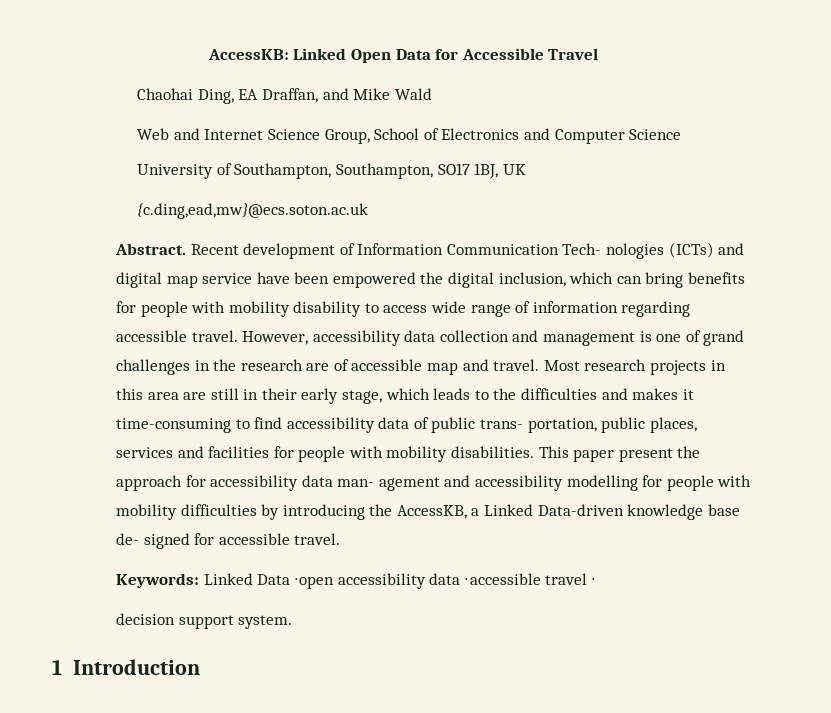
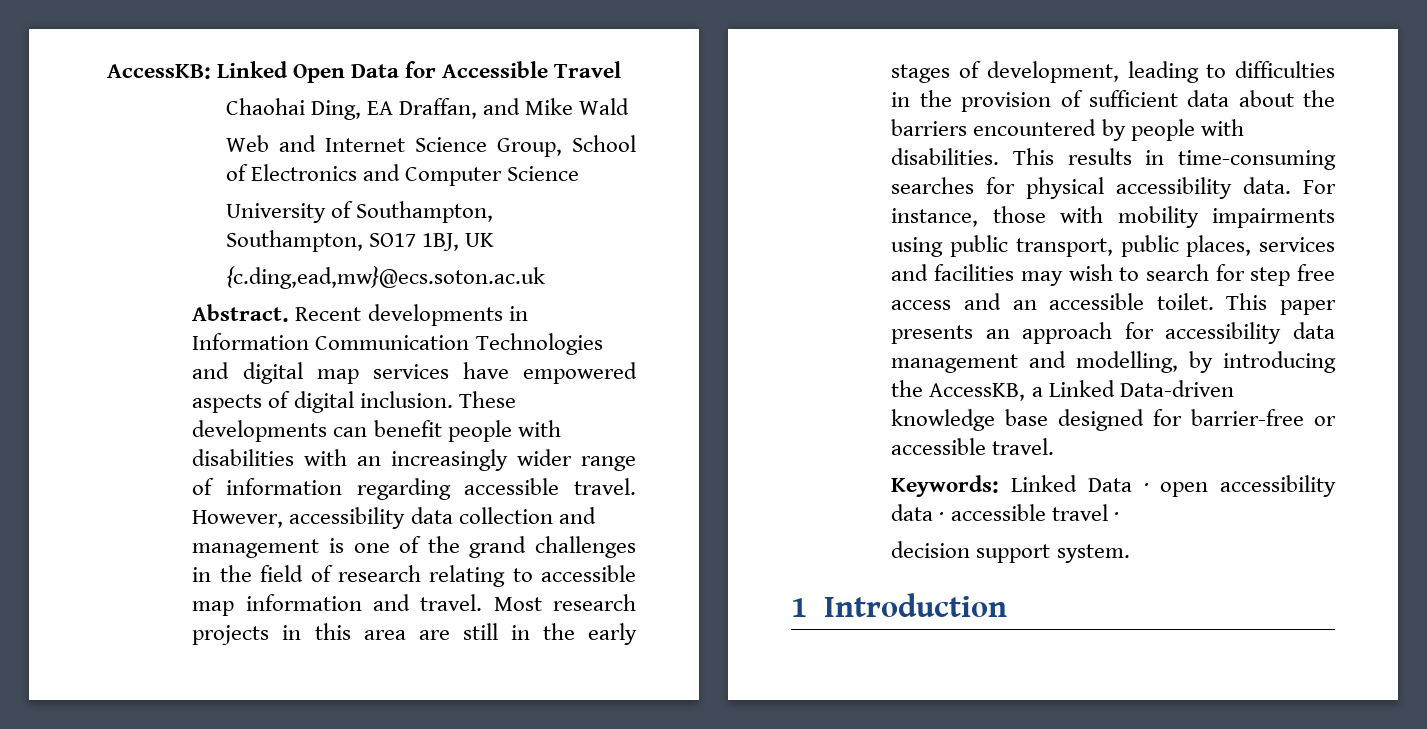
- Recent development of Information Communication Tech- nologies (ICTs) and digital map service have been empowered the digital inclusion, which can bring benefits for people with mobility disability to access wide range of information regarding accessible travel.
+ Recent developments in Information Communication Technologies and digital map services have empowered aspects of digital inclusion. These developments can benefit people with disabilities with an increasingly wider range of information regarding accessible travel.
- However, accessibility data collection and management is one of grand challenges in the research are of accessible map and travel.
+ However, accessibility data collection and management is one of the grand challenges in the field of research relating to accessible map information and travel.
- Most research projects in this area are still in their early stage, which leads to the difficulties and makes it time-consuming to find accessibility data of public trans- portation, public places, services and facilities for people with mobility disabilities. This paper present the approach for accessibility data man- agement and accessibility modelling for people with mobility difficulties by introducing the AccessKB, a Linked Data-driven knowledge base de- signed for accessible travel.
+ Most research projects in this area are still in the early stages of development, leading to difficulties in the provision of sufficient data about the barriers encountered by people with disabilities. This results in time-consuming searches for physical accessibility data. For instance, those with mobility impairments using public transport, public places, services and facilities may wish to search for step free access and an accessible toilet. This paper presents an approach for accessibility data management and modelling, by introducing the AccessKB, a Linked Data-driven knowledge base designed for barrier-free or accessible travel.

